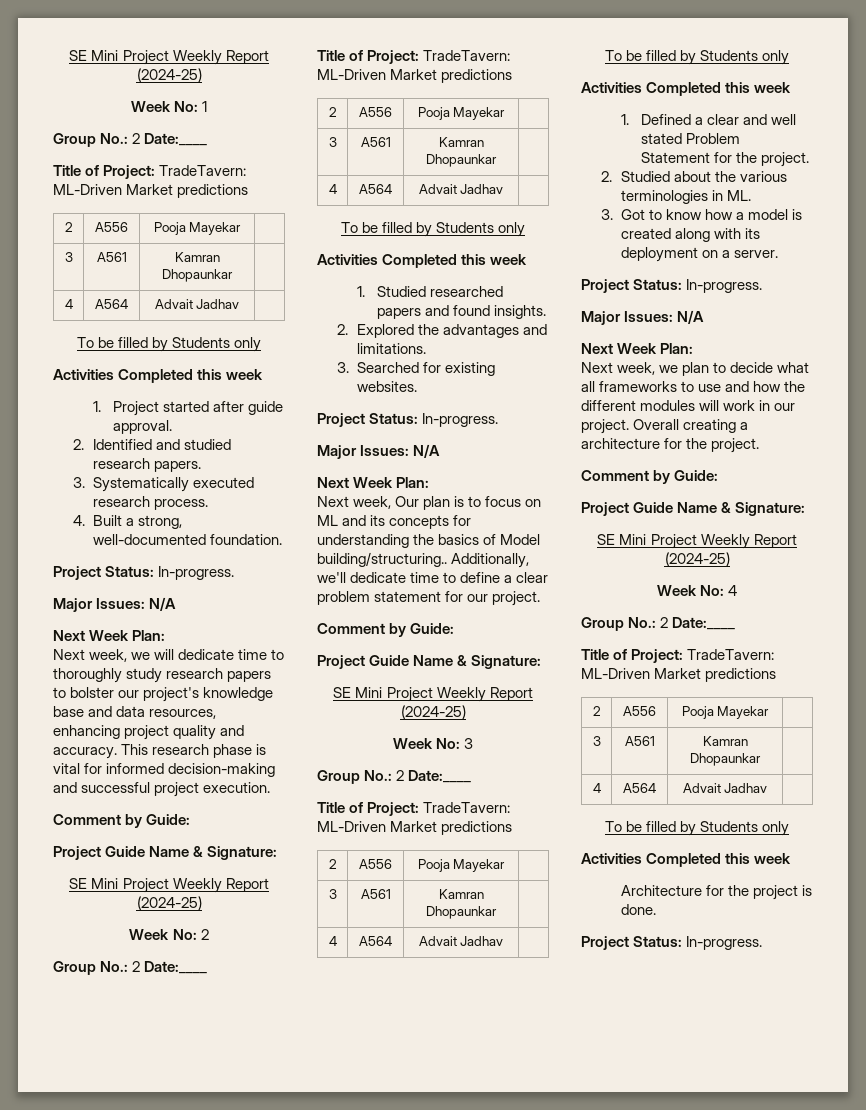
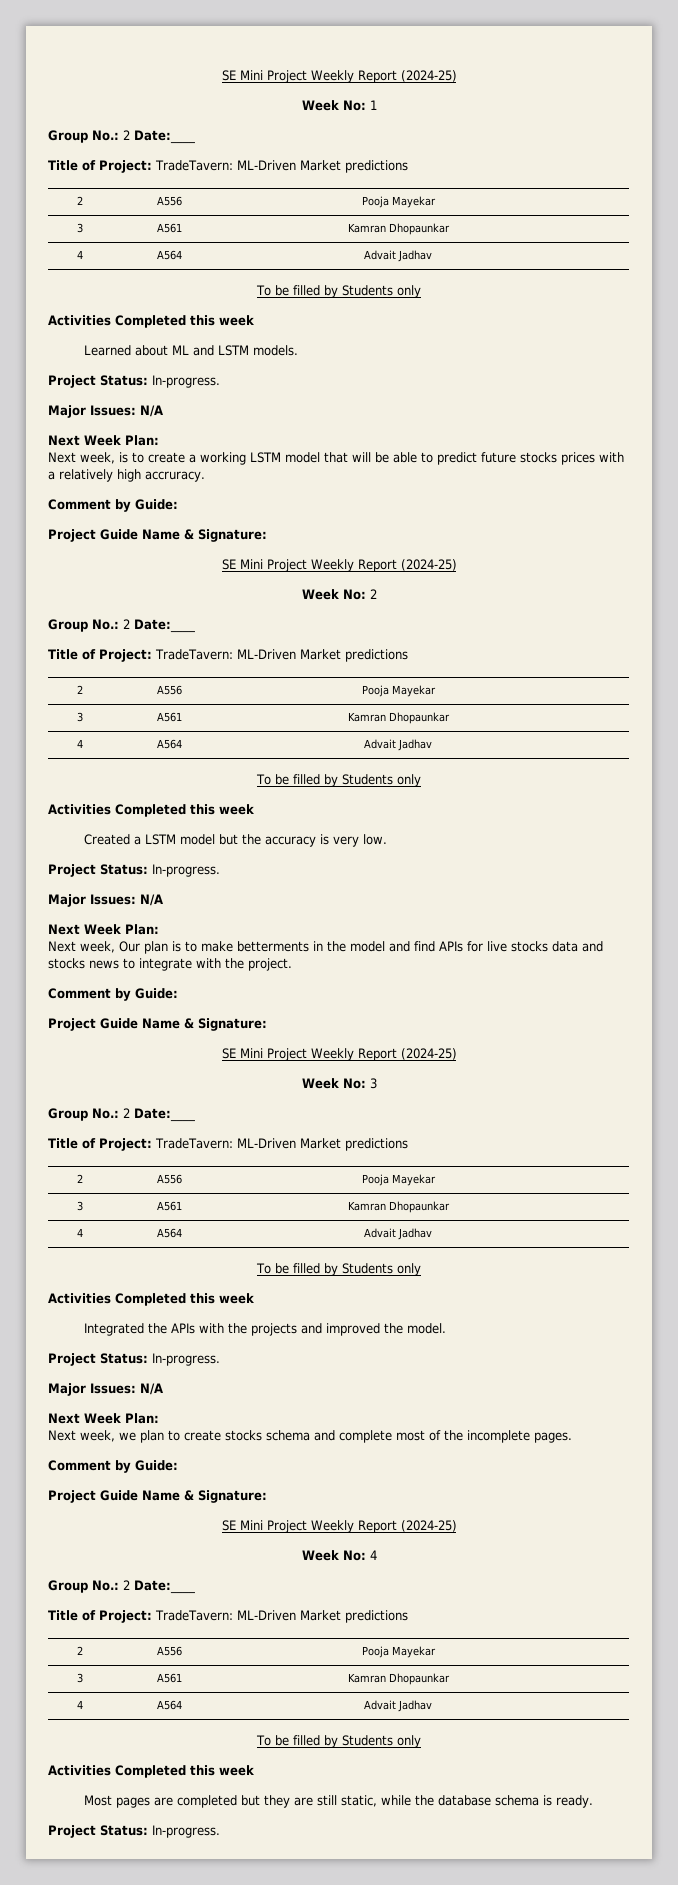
- 1. Project started after guide approval.
- 2. Identified and studied research papers.
- 3. Systematically executed research process.
- 4. Built a strong, well-documented foundation.
+ Learned about ML and LSTM models.
- Next week, we will dedicate time to thoroughly study research papers to bolster our project's knowledge base and data resources, enhancing project quality and accuracy. This research phase is vital for informed decision-making and successful project execution.
+ Next week, is to create a working LSTM model that will be able to predict future stocks prices with a relatively high accruracy.
- 1. Studied researched papers and found insights.
- 2. Explored the advantages and limitations.
- 3. Searched for existing websites.
+ Created a LSTM model but the accuracy is very low.
- Next week, Our plan is to focus on ML and its concepts for understanding the basics of Model building/structuring.. Additionally, we'll dedicate time to define a clear problem statement for our project.
+ Next week, Our plan is to make betterments in the model and find APIs for live stocks data and stocks news to integrate with the project.
- 1. Defined a clear and well stated Problem Statement for the project.
- 2. Studied about the various terminologies in ML.
- 3. Got to know how a model is created along with its deployment on a server.
+ Integrated the APIs with the projects and improved the model.
- Next week, we plan to decide what all frameworks to use and how the different modules will work in our project. Overall creating a architecture for the project.
+ Next week, we plan to create stocks schema and complete most of the incomplete pages.
- Architecture for the project is done.
+ Most pages are completed but they are still static, while the database schema is ready.

